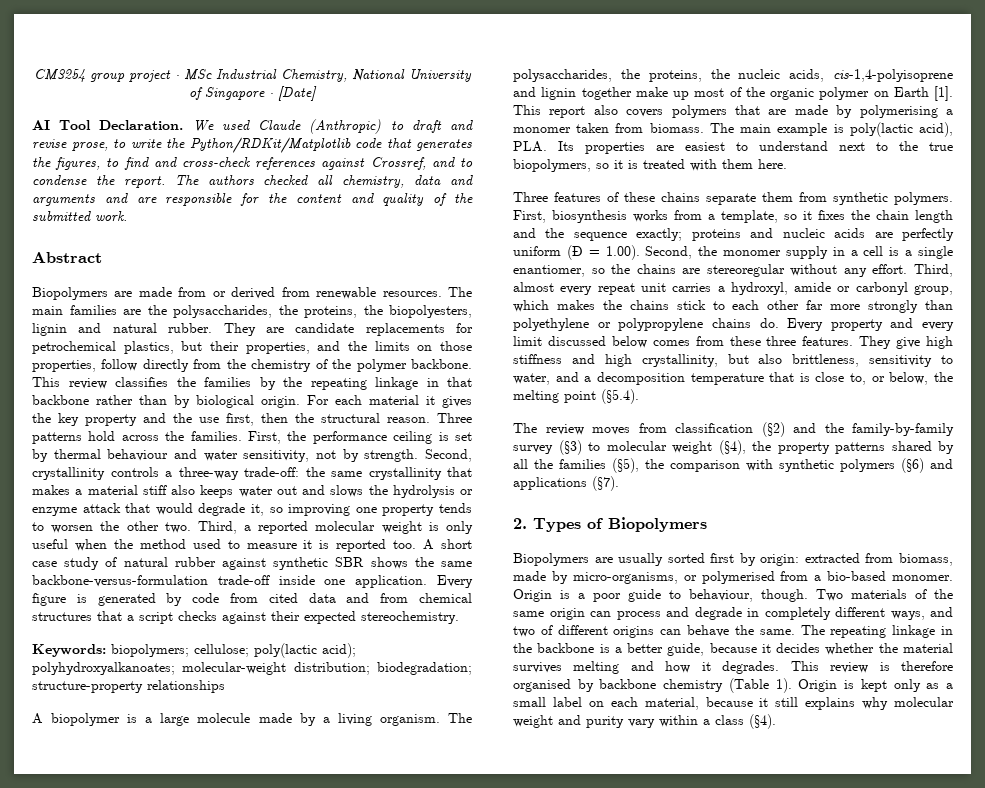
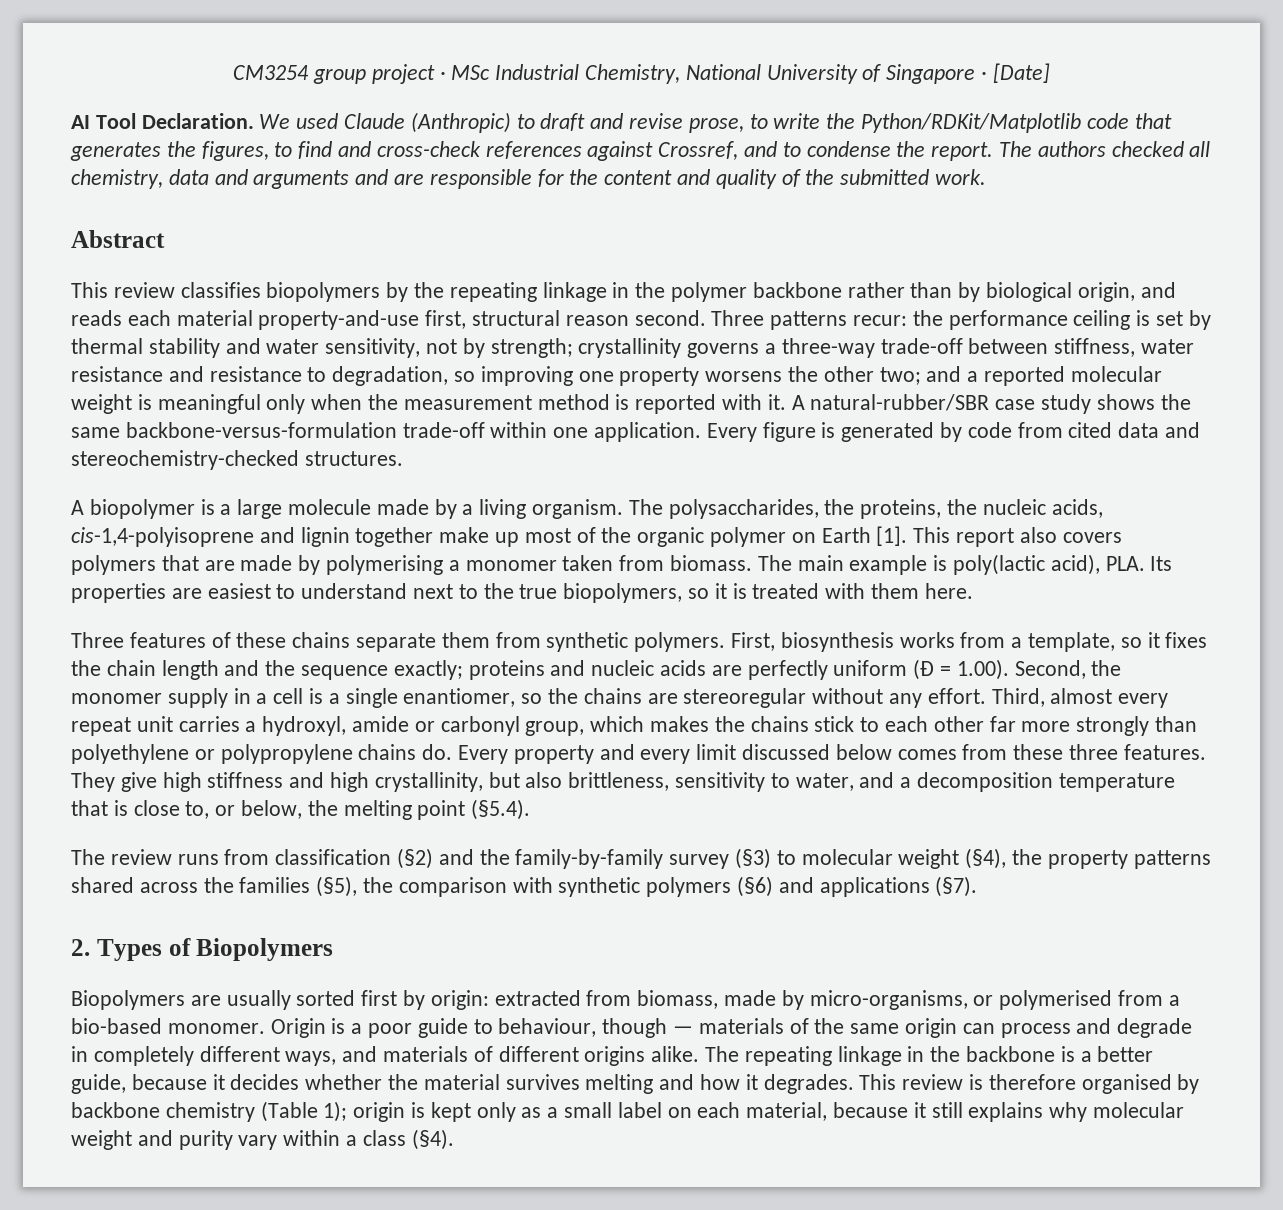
- Biopolymers are made from or derived from renewable resources. The main families are the polysaccharides, the proteins, the biopolyesters, lignin and natural rubber. They are candidate replacements for petrochemical plastics, but their properties, and the limits on those properties, follow directly from the chemistry of the polymer backbone. This review classifies the families by the repeating linkage in that backbone rather than by biological origin. For each material it gives the key property and the use first, then the structural reason. Three patterns hold across the families. First, the performance ceiling is set by thermal behaviour and water sensitivity, not by strength. Second, crystallinity controls a three-way trade-off: the same crystallinity that makes a material stiff also keeps water out and slows the hydrolysis or enzyme attack that would degrade it, so improving one property tends to worsen the other two. Third, a reported molecular weight is only useful when the method used to measure it is reported too. A short case study of natural rubber against synthetic SBR shows the same backbone-versus-formulation trade-off inside one application.
+ This review classifies biopolymers by the repeating linkage in the polymer backbone rather than by biological origin, and reads each material property-and-use first, structural reason second. Three patterns recur: the performance ceiling is set by thermal stability and water sensitivity, not by strength; crystallinity governs a three-way trade-off between stiffness, water resistance and resistance to degradation, so improving one property worsens the other two; and a reported molecular weight is meaningful only when the measurement method is reported with it. A natural-rubber/SBR case study shows the same backbone-versus-formulation trade-off within one application.
- Every figure is generated by code from cited data and from chemical structures that a script checks against their expected stereochemistry.
- Keywords: biopolymers; cellulose; poly(lactic acid); polyhydroxyalkanoates; molecular-weight distribution; biodegradation; structure-property relationships
+ Every figure is generated by code from cited data and stereochemistry-checked structures.
- The review moves from classification (§2) and the family-by-family survey (§3) to molecular weight (§4), the property patterns shared by all the families (§5), the comparison with synthetic polymers (§6) and applications (§7).
+ The review runs from classification (§2) and the family-by-family survey (§3) to molecular weight (§4), the property patterns shared across the families (§5), the comparison with synthetic polymers (§6) and applications (§7).
- Origin is a poor guide to behaviour, though. Two materials of the same origin can process and degrade in completely different ways, and two of different origins can behave the same.
+ Origin is a poor guide to behaviour, though — materials of the same origin can process and degrade in completely different ways, and materials of different origins alike.
- This review is therefore organised by backbone chemistry (Table 1). Origin is kept only as a small label on each material, because it still explains why molecular weight and purity vary within a class (§4).
+ This review is therefore organised by backbone chemistry (Table 1); origin is kept only as a small label on each material, because it still explains why molecular weight and purity vary within a class (§4).

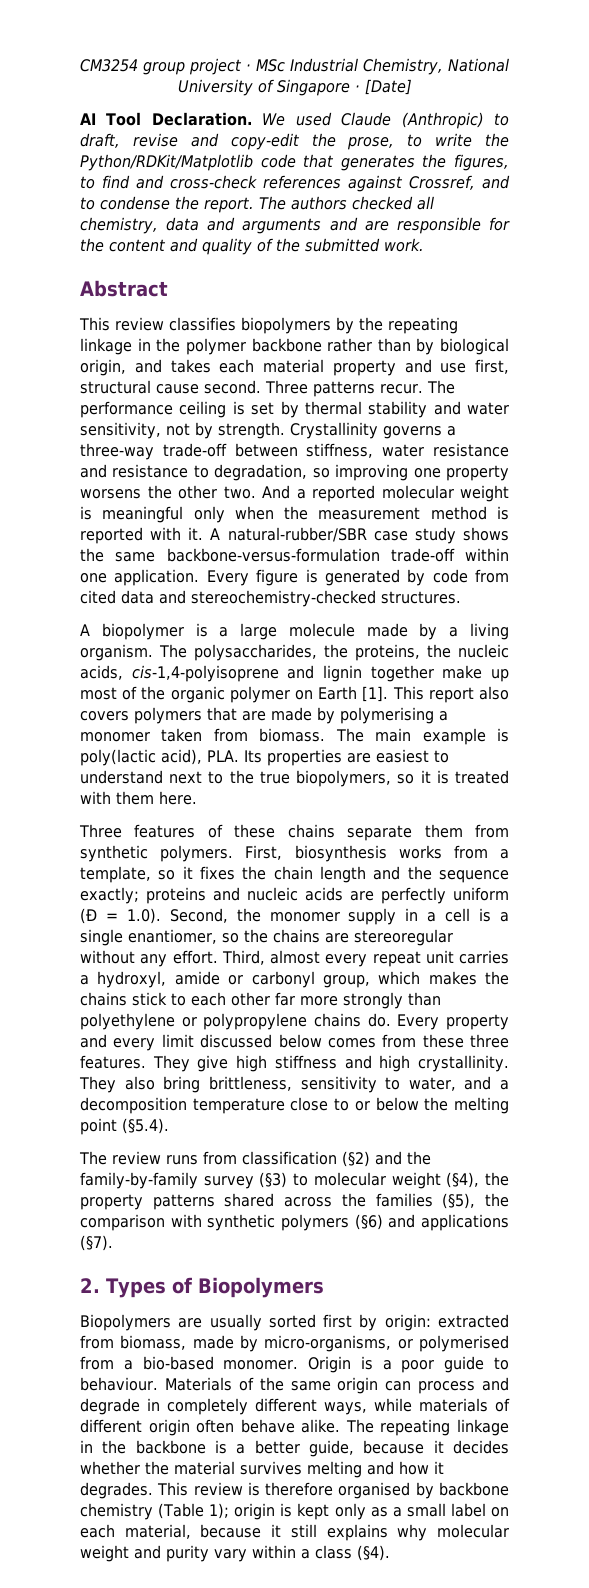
- We used Claude (Anthropic) to draft and revise prose, to write the Python/RDKit/Matplotlib code that generates the figures, to find and cross-check references against Crossref, and to condense the report.
+ We used Claude (Anthropic) to draft, revise and copy-edit the prose, to write the Python/RDKit/Matplotlib code that generates the figures, to find and cross-check references against Crossref, and to condense the report.
- This review classifies biopolymers by the repeating linkage in the polymer backbone rather than by biological origin, and reads each material property-and-use first, structural reason second.
+ This review classifies biopolymers by the repeating linkage in the polymer backbone rather than by biological origin, and takes each material property and use first, structural cause second.
- Three patterns recur: the performance ceiling is set by thermal stability and water sensitivity, not by strength; crystallinity governs a three-way trade-off between stiffness, water resistance and resistance to degradation, so improving one property worsens the other two; and a reported molecular weight is meaningful only when the measurement method is reported with it.
+ Three patterns recur. The performance ceiling is set by thermal stability and water sensitivity, not by strength. Crystallinity governs a three-way trade-off between stiffness, water resistance and resistance to degradation, so improving one property worsens the other two. And a reported molecular weight is meaningful only when the measurement method is reported with it.
- First, biosynthesis works from a template, so it fixes the chain length and the sequence exactly; proteins and nucleic acids are perfectly uniform (Đ = 1.00). Second, the monomer supply in a cell is a single enantiomer, so the chains are stereoregular without any effort.
+ First, biosynthesis works from a template, so it fixes the chain length and the sequence exactly; proteins and nucleic acids are perfectly uniform (Đ = 1.0). Second, the monomer supply in a cell is a single enantiomer, so the chains are stereoregular without any effort.
- They give high stiffness and high crystallinity, but also brittleness, sensitivity to water, and a decomposition temperature that is close to, or below, the melting point (§5.4).
+ They give high stiffness and high crystallinity. They also bring brittleness, sensitivity to water, and a decomposition temperature close to or below the melting point (§5.4).
- Origin is a poor guide to behaviour, though — materials of the same origin can process and degrade in completely different ways, and materials of different origins alike.
+ Origin is a poor guide to behaviour. Materials of the same origin can process and degrade in completely different ways, while materials of different origin often behave alike.

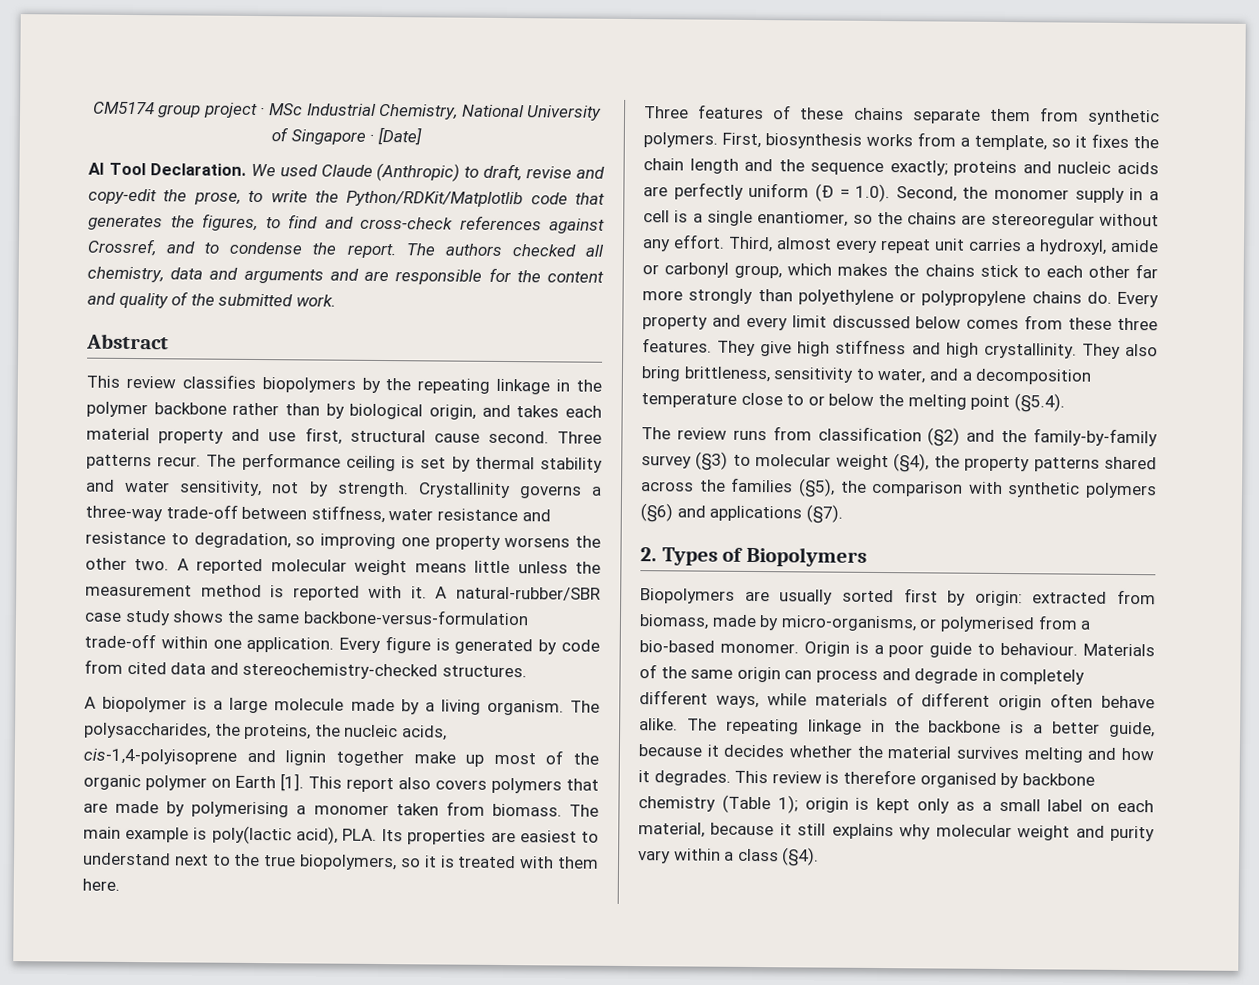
- CM3254 group project · MSc Industrial Chemistry, National University of Singapore · [Date]
+ CM5174 group project · MSc Industrial Chemistry, National University of Singapore · [Date]
- And a reported molecular weight is meaningful only when the measurement method is reported with it.
+ A reported molecular weight means little unless the measurement method is reported with it.

